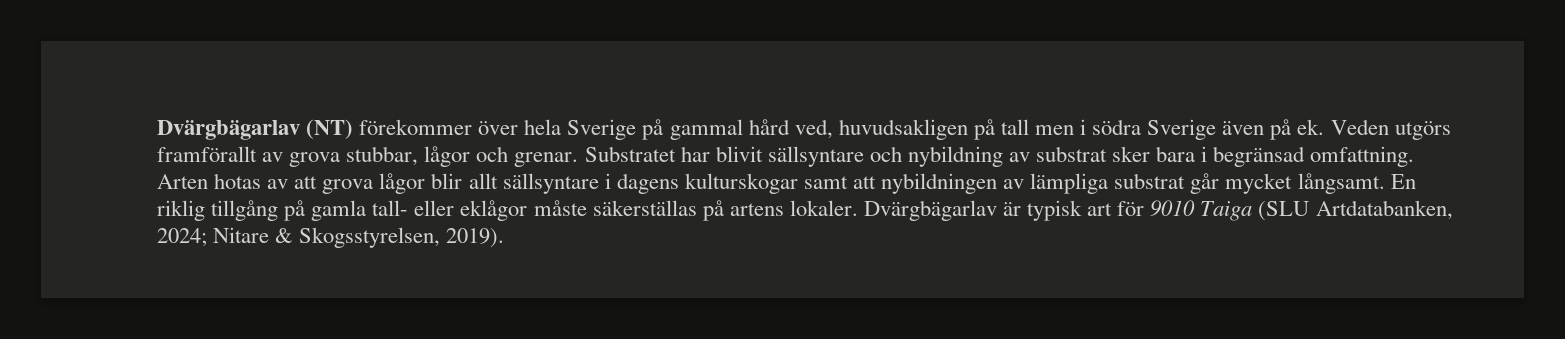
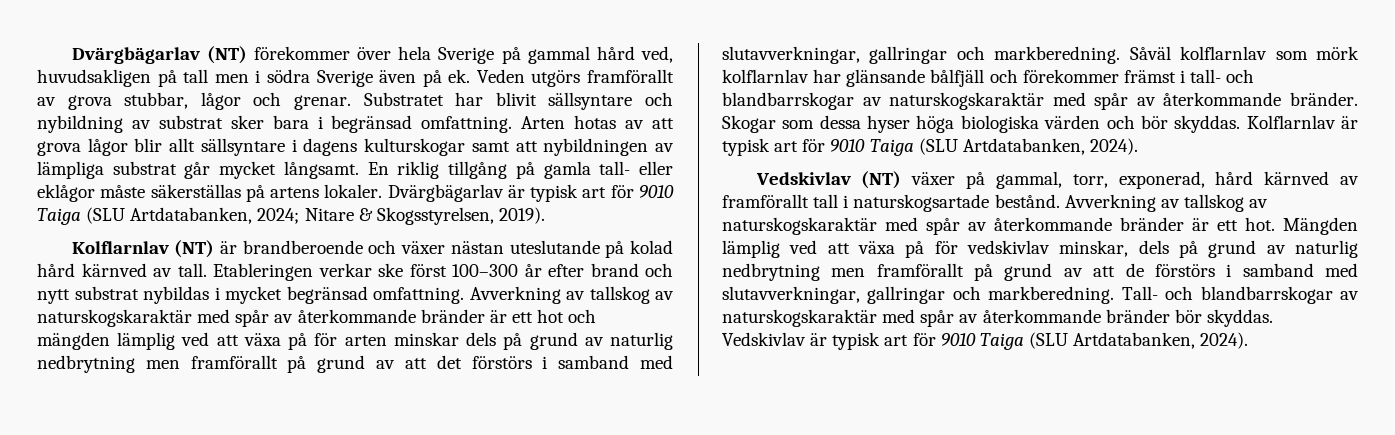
+ Kolflarnlav (NT) är brandberoende och växer nästan uteslutande på kolad hård kärnved av tall. Etableringen verkar ske först 100–300 år efter brand och nytt substrat nybildas i mycket begränsad omfattning. Avverkning av tallskog av naturskogskaraktär med spår av återkommande bränder är ett hot och mängden lämplig ved att växa på för arten minskar dels på grund av naturlig nedbrytning men framförallt på grund av att det förstörs i samband med slutavverkningar, gallringar och markberedning. Såväl kolflarnlav som mörk kolflarnlav har glänsande bålfjäll och förekommer främst i tall- och blandbarrskogar av naturskogskaraktär med spår av återkommande bränder. Skogar som dessa hyser höga biologiska värden och bör skyddas. Kolflarnlav är typisk art för 9010 Taiga (SLU Artdatabanken, 2024).
+ Vedskivlav (NT) växer på gammal, torr, exponerad, hård kärnved av framförallt tall i naturskogsartade bestånd. Avverkning av tallskog av naturskogskaraktär med spår av återkommande bränder är ett hot. Mängden lämplig ved att växa på för vedskivlav minskar, dels på grund av naturlig nedbrytning men framförallt på grund av att de förstörs i samband med slutavverkningar, gallringar och markberedning. Tall- och blandbarrskogar av naturskogskaraktär med spår av återkommande bränder bör skyddas. Vedskivlav är typisk art för 9010 Taiga (SLU Artdatabanken, 2024).

